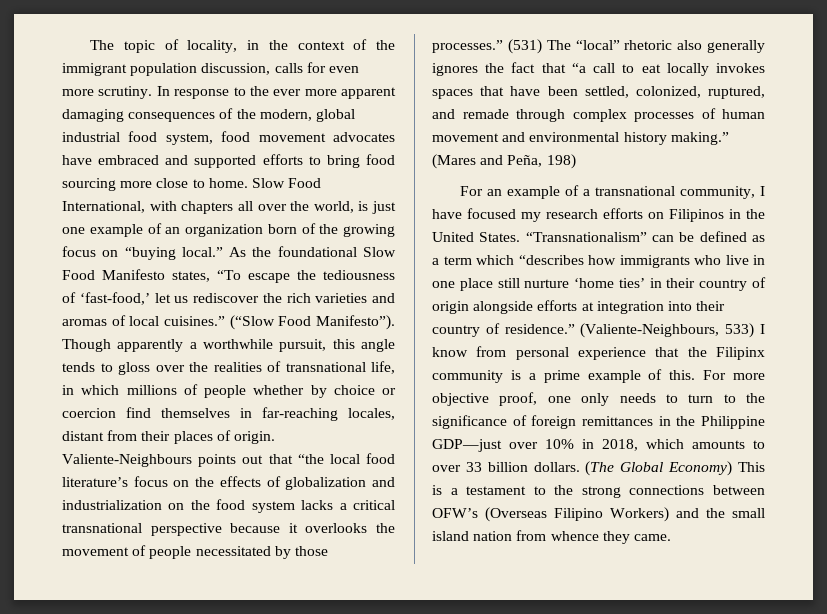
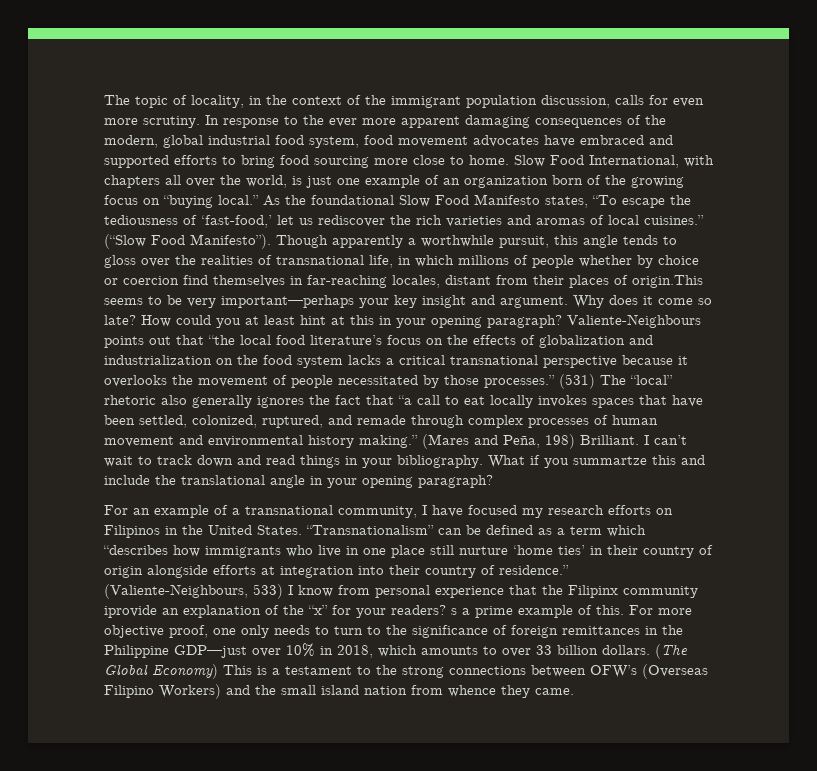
- Though apparently a worthwhile pursuit, this angle tends to gloss over the realities of transnational life, in which millions of people whether by choice or coercion find themselves in far-reaching locales, distant from their places of origin.
+ Though apparently a worthwhile pursuit, this angle tends to gloss over the realities of transnational life, in which millions of people whether by choice or coercion find themselves in far-reaching locales, distant from their places of origin.This seems to be very important—perhaps your key insight and argument. Why does it come so late? How could you at least hint at this in your opening paragraph?
- (Mares and Peña, 198)
+ (Mares and Peña, 198) Brilliant. I can’t wait to track down and read things in your bibliography. What if you summartze this and include the translational angle in your opening paragraph?
- (Valiente-Neighbours, 533) I know from personal experience that the Filipinx community is a prime example of this.
+ (Valiente-Neighbours, 533) I know from personal experience that the Filipinx community iprovide an explanation of the “x” for your readers? s a prime example of this.

